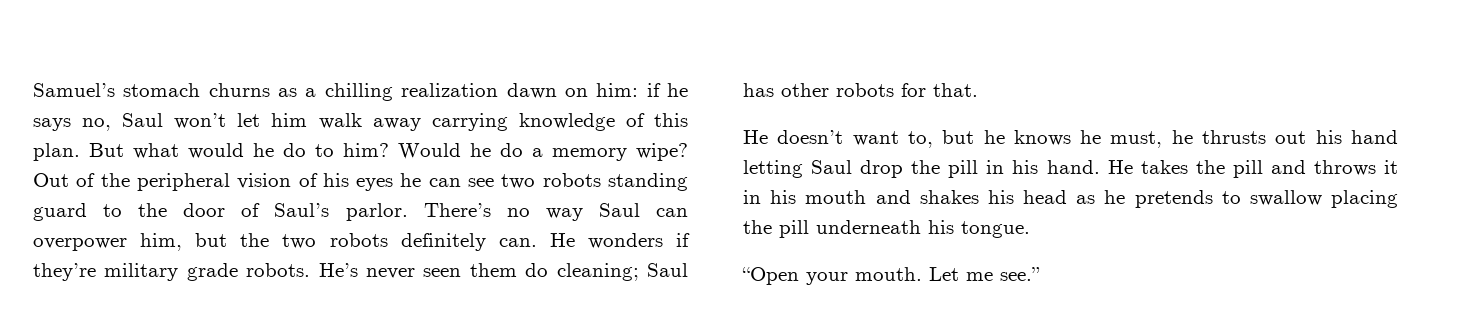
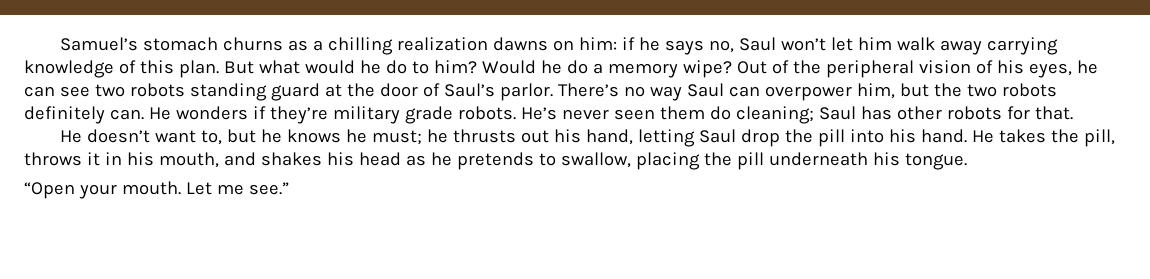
- Samuel’s stomach churns as a chilling realization dawn on him: if he says no, Saul won’t let him walk away carrying knowledge of this plan.
+ Samuel’s stomach churns as a chilling realization dawns on him: if he says no, Saul won’t let him walk away carrying knowledge of this plan.
- Out of the peripheral vision of his eyes he can see two robots standing guard to the door of Saul’s parlor.
+ Out of the peripheral vision of his eyes, he can see two robots standing guard at the door of Saul’s parlor.
- He doesn’t want to, but he knows he must, he thrusts out his hand letting Saul drop the pill in his hand.
+ He doesn’t want to, but he knows he must; he thrusts out his hand, letting Saul drop the pill into his hand.
- He takes the pill and throws it in his mouth and shakes his head as he pretends to swallow placing the pill underneath his tongue.
+ He takes the pill, throws it in his mouth, and shakes his head as he pretends to swallow, placing the pill underneath his tongue.

